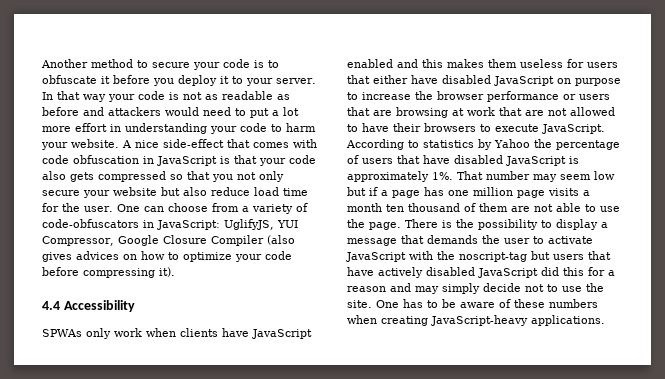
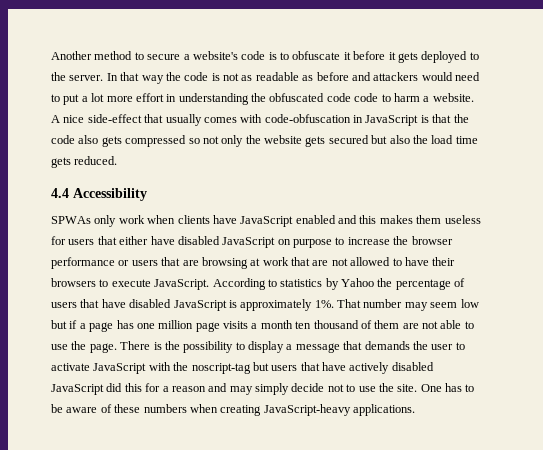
- Another method to secure your code is to obfuscate it before you deploy it to your server.
+ Another method to secure a website's code is to obfuscate it before it gets deployed to the server.
- In that way your code is not as readable as before and attackers would need to put a lot more effort in understanding your code to harm your website.
+ In that way the code is not as readable as before and attackers would need to put a lot more effort in understanding the obfuscated code code to harm a website.
- A nice side-effect that comes with code obfuscation in JavaScript is that your code also gets compressed so that you not only secure your website but also reduce load time for the user. One can choose from a variety of code-obfuscators in JavaScript: UglifyJS, YUI Compressor, Google Closure Compiler (also gives advices on how to optimize your code before compressing it).
+ A nice side-effect that usually comes with code-obfuscation in JavaScript is that the code also gets compressed so not only the website gets secured but also the load time gets reduced.

